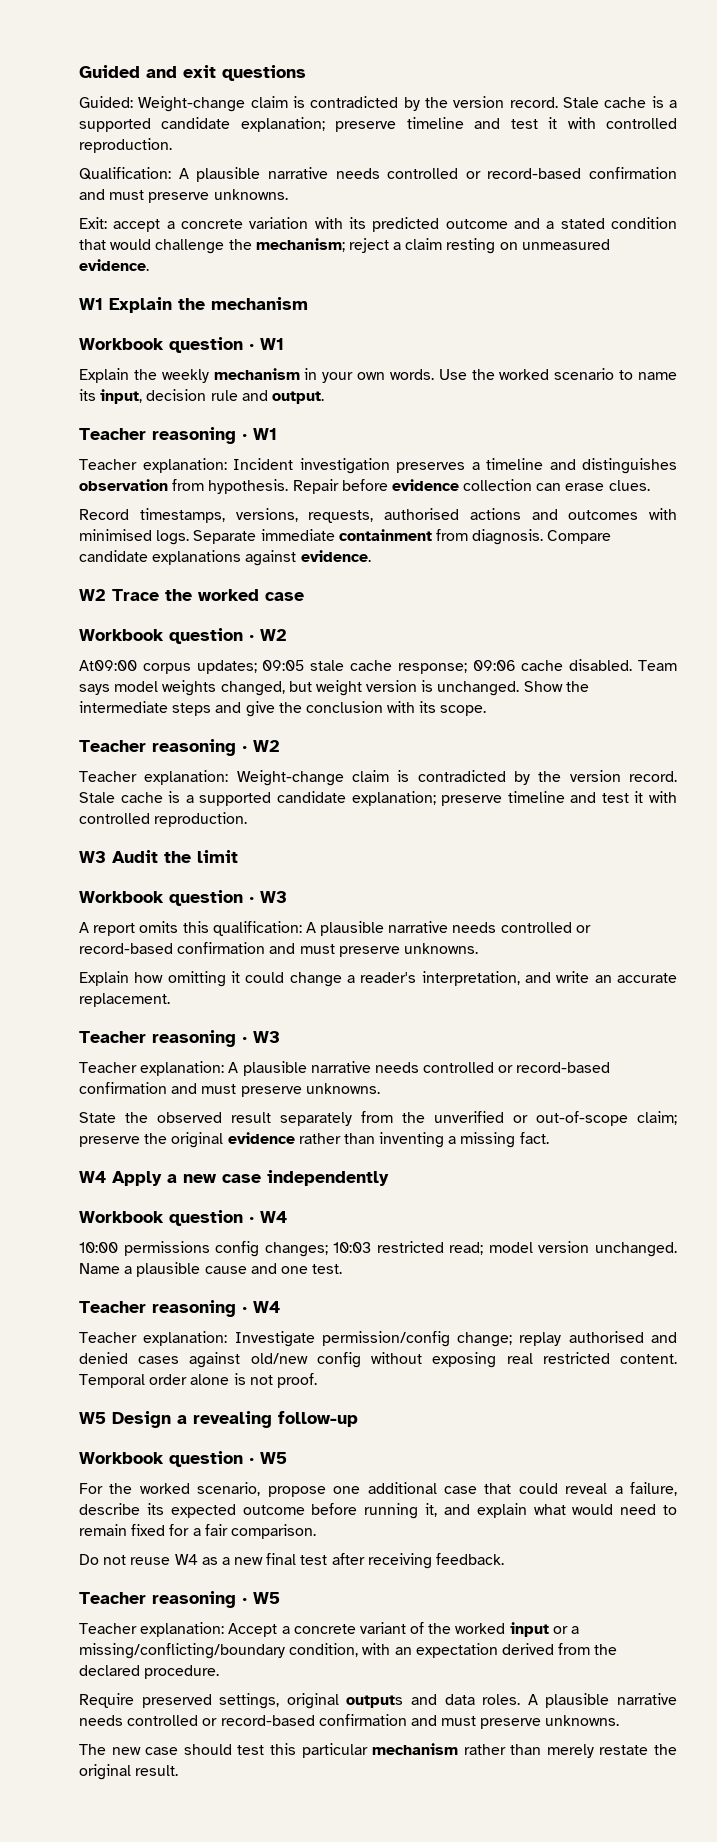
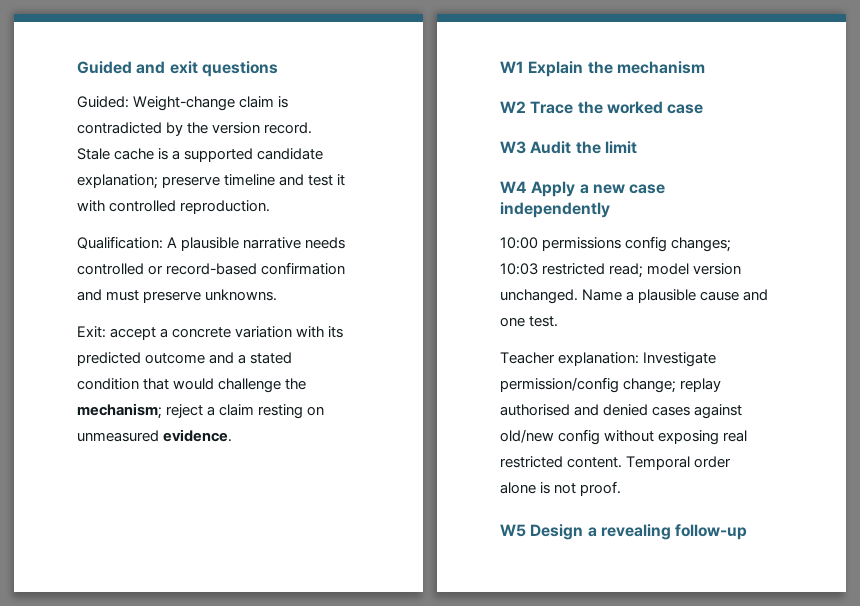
- Workbook question · W1
- Explain the weekly mechanism in your own words. Use the worked scenario to name its input, decision rule and output.
- Teacher reasoning · W1
- Teacher explanation: Incident investigation preserves a timeline and distinguishes observation from hypothesis. Repair before evidence collection can erase clues.
- Record timestamps, versions, requests, authorised actions and outcomes with minimised logs. Separate immediate containment from diagnosis. Compare candidate explanations against evidence.
- Workbook question · W2
- At09:00 corpus updates; 09:05 stale cache response; 09:06 cache disabled. Team says model weights changed, but weight version is unchanged. Show the intermediate steps and give the conclusion with its scope.
- Teacher reasoning · W2
- Teacher explanation: Weight-change claim is contradicted by the version record. Stale cache is a supported candidate explanation; preserve timeline and test it with controlled reproduction.
  W3 Audit the limit
- Workbook question · W3
- A report omits this qualification: A plausible narrative needs controlled or record-based confirmation and must preserve unknowns.
- Explain how omitting it could change a reader's interpretation, and write an accurate replacement.
- Teacher reasoning · W3
- Teacher explanation: A plausible narrative needs controlled or record-based confirmation and must preserve unknowns.
- State the observed result separately from the unverified or out-of-scope claim; preserve the original evidence rather than inventing a missing fact.
- Workbook question · W4
- Teacher reasoning · W4
- Workbook question · W5
- For the worked scenario, propose one additional case that could reveal a failure, describe its expected outcome before running it, and explain what would need to remain fixed for a fair comparison.
- Do not reuse W4 as a new final test after receiving feedback.
- Teacher reasoning · W5
- Teacher explanation: Accept a concrete variant of the worked input or a missing/conflicting/boundary condition, with an expectation derived from the declared procedure.
- Require preserved settings, original outputs and data roles. A plausible narrative needs controlled or record-based confirmation and must preserve unknowns.
- The new case should test this particular mechanism rather than merely restate the original result.

